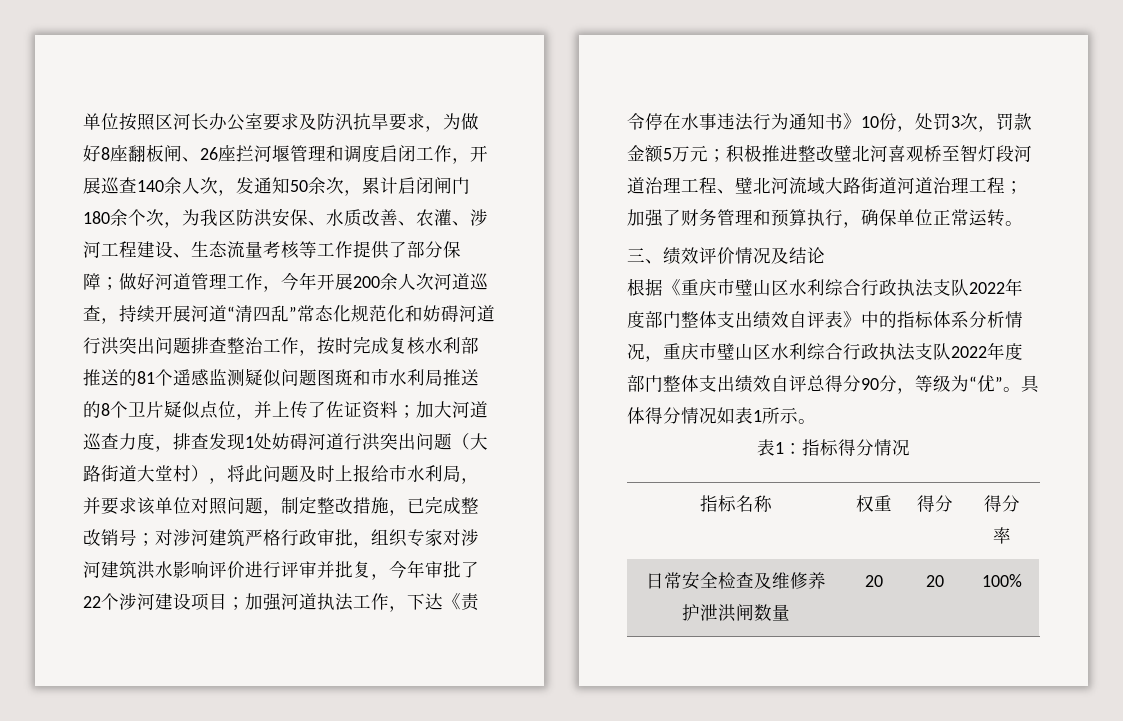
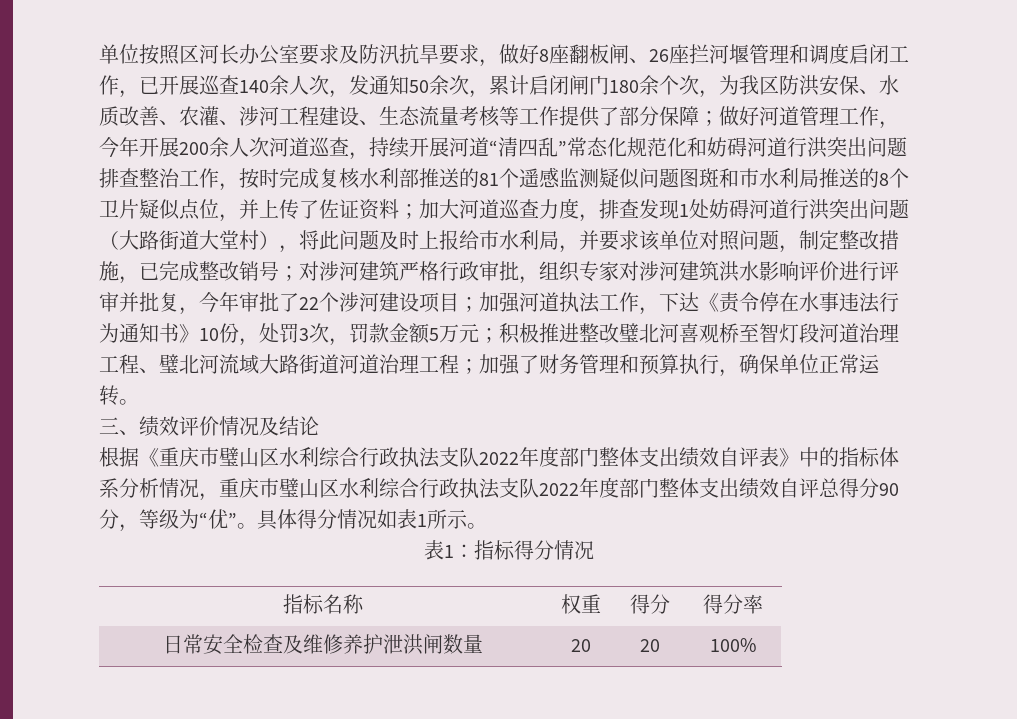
- 单位按照区河长办公室要求及防汛抗旱要求，为做好8座翻板闸、26座拦河堰管理和调度启闭工作，开展巡查140余人次，发通知50余次，累计启闭闸门180余个次，为我区防洪安保、水质改善、农灌、涉河工程建设、生态流量考核等工作提供了部分保障；
+ 单位按照区河长办公室要求及防汛抗旱要求，做好8座翻板闸、26座拦河堰管理和调度启闭工作，已开展巡查140余人次，发通知50余次，累计启闭闸门180余个次，为我区防洪安保、水质改善、农灌、涉河工程建设、生态流量考核等工作提供了部分保障；

